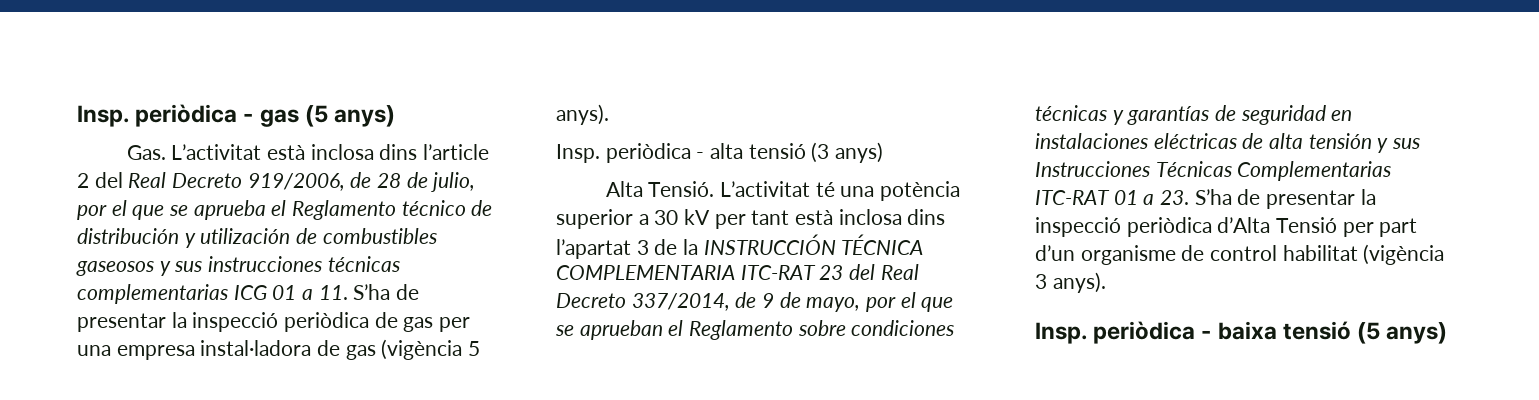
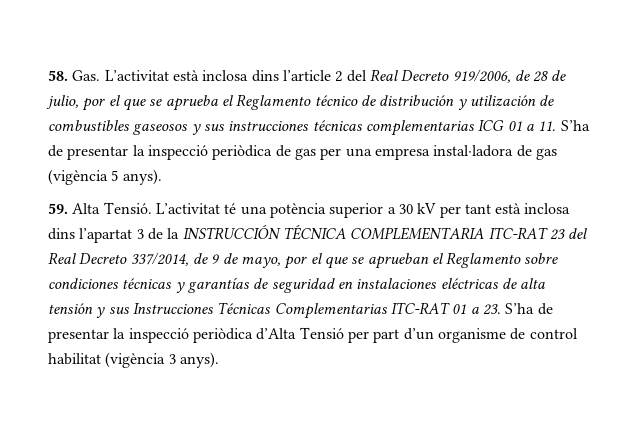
- Insp. periòdica - gas (5 anys)
- Gas. L’activitat està inclosa dins l’article 2 del Real Decreto 919/2006, de 28 de julio, por el que se aprueba el Reglamento técnico de distribución y utilización de combustibles gaseosos y sus instrucciones técnicas complementarias ICG 01 a 11. S’ha de presentar la inspecció periòdica de gas per una empresa instal·ladora de gas (vigència 5 anys).
+ 58. Gas. L’activitat està inclosa dins l’article 2 del Real Decreto 919/2006, de 28 de julio, por el que se aprueba el Reglamento técnico de distribución y utilización de combustibles gaseosos y sus instrucciones técnicas complementarias ICG 01 a 11. S’ha de presentar la inspecció periòdica de gas per una empresa instal·ladora de gas (vigència 5 anys).
- Insp. periòdica - alta tensió (3 anys)
- Alta Tensió.
+ 59. Alta Tensió.
- Insp. periòdica - baixa tensió (5 anys)

